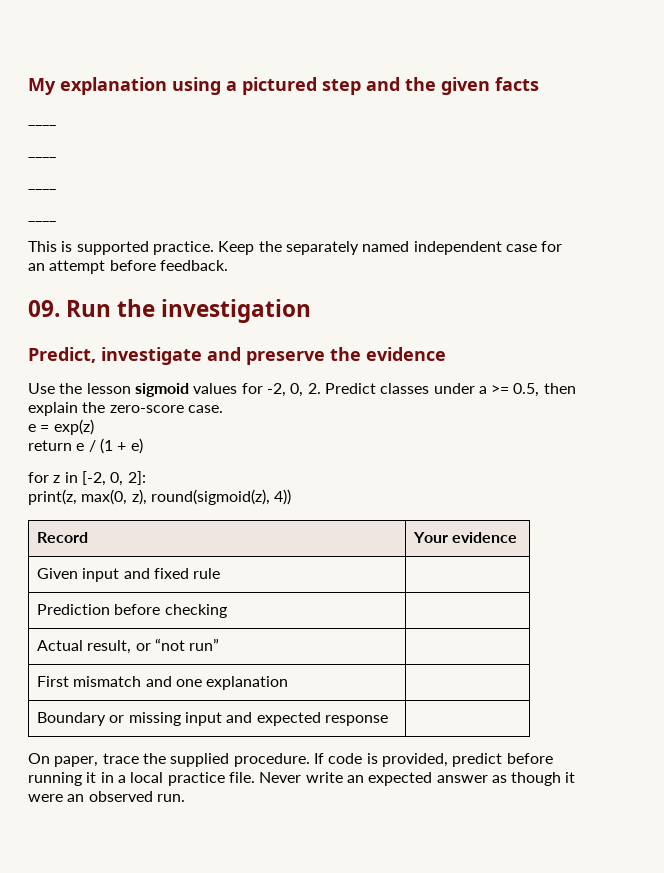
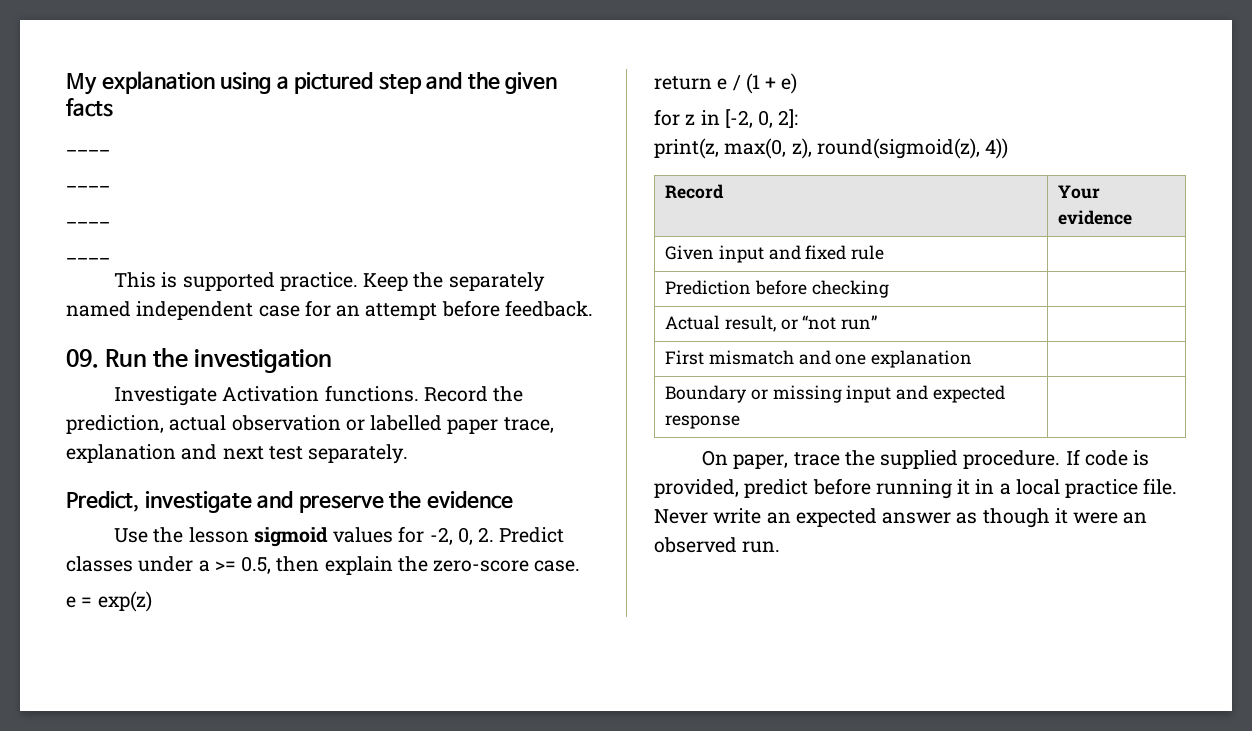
+ Investigate Activation functions. Record the prediction, actual observation or labelled paper trace, explanation and next test separately.

